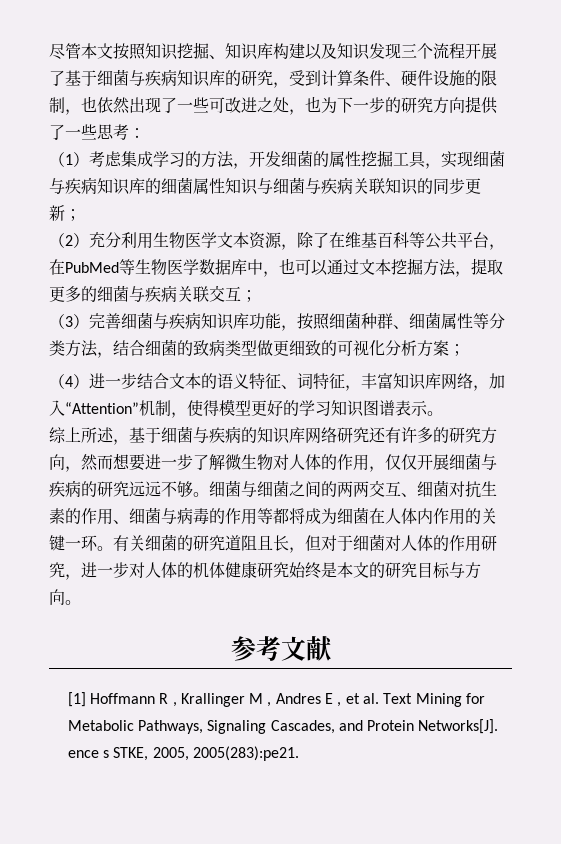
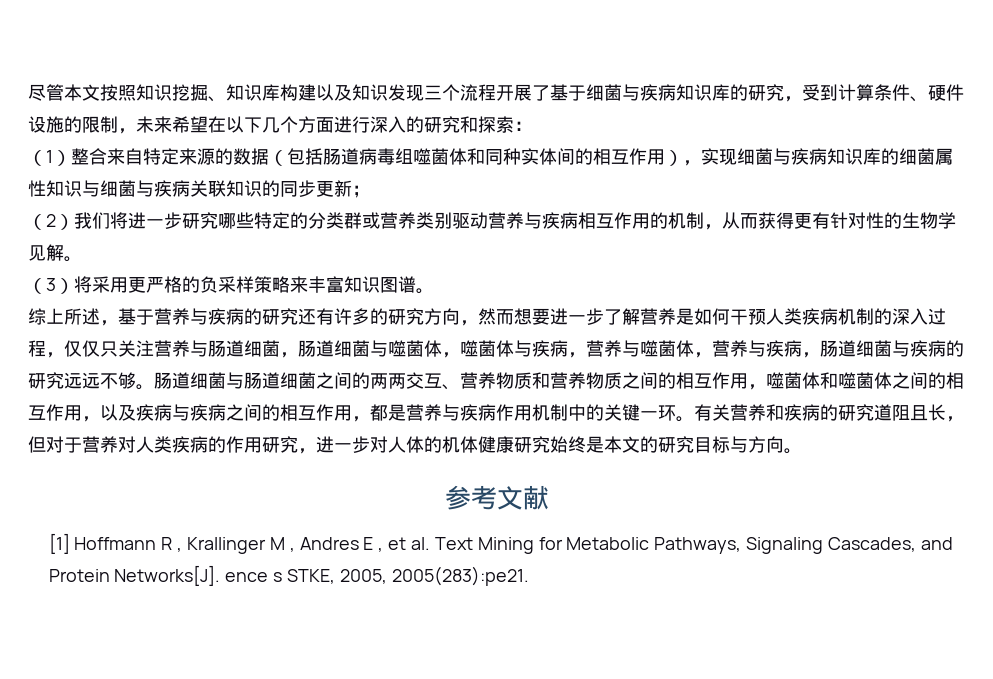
- 尽管本文按照知识挖掘、知识库构建以及知识发现三个流程开展了基于细菌与疾病知识库的研究，受到计算条件、硬件设施的限制，也依然出现了一些可改进之处，也为下一步的研究方向提供了一些思考：
- （1）考虑集成学习的方法，开发细菌的属性挖掘工具，实现细菌与疾病知识库的细菌属性知识与细菌与疾病关联知识的同步更新；
+ 尽管本文按照知识挖掘、知识库构建以及知识发现三个流程开展了基于细菌与疾病知识库的研究，受到计算条件、硬件设施的限制，未来希望在以下几个方面进行深入的研究和探索：
+ （1）整合来自特定来源的数据（包括肠道病毒组噬菌体和同种实体间的相互作用），实现细菌与疾病知识库的细菌属性知识与细菌与疾病关联知识的同步更新；
- （2）充分利用生物医学文本资源，除了在维基百科等公共平台，在PubMed等生物医学数据库中，也可以通过文本挖掘方法，提取更多的细菌与疾病关联交互；
- （3）完善细菌与疾病知识库功能，按照细菌种群、细菌属性等分类方法，结合细菌的致病类型做更细致的可视化分析方案；
- （4）进一步结合文本的语义特征、词特征，丰富知识库网络，加入“Attention”机制，使得模型更好的学习知识图谱表示。
+ （2）我们将进一步研究哪些特定的分类群或营养类别驱动营养与疾病相互作用的机制，从而获得更有针对性的生物学见解。
+ （3）将采用更严格的负采样策略来丰富知识图谱。
- 综上所述，基于细菌与疾病的知识库网络研究还有许多的研究方向，然而想要进一步了解微生物对人体的作用，仅仅开展细菌与疾病的研究远远不够。
+ 综上所述，基于营养与疾病的研究还有许多的研究方向，然而想要进一步了解营养是如何干预人类疾病机制的深入过程，仅仅只关注营养与肠道细菌，肠道细菌与噬菌体，噬菌体与疾病，营养与噬菌体，营养与疾病，肠道细菌与疾病的研究远远不够。
- 细菌与细菌之间的两两交互、细菌对抗生素的作用、细菌与病毒的作用等都将成为细菌在人体内作用的关键一环。
+ 肠道细菌与肠道细菌之间的两两交互、营养物质和营养物质之间的相互作用，噬菌体和噬菌体之间的相互作用，以及疾病与疾病之间的相互作用，都是营养与疾病作用机制中的关键一环。
- 有关细菌的研究道阻且长，但对于细菌对人体的作用研究，进一步对人体的机体健康研究始终是本文的研究目标与方向。
+ 有关营养和疾病的研究道阻且长，但对于营养对人类疾病的作用研究，进一步对人体的机体健康研究始终是本文的研究目标与方向。

